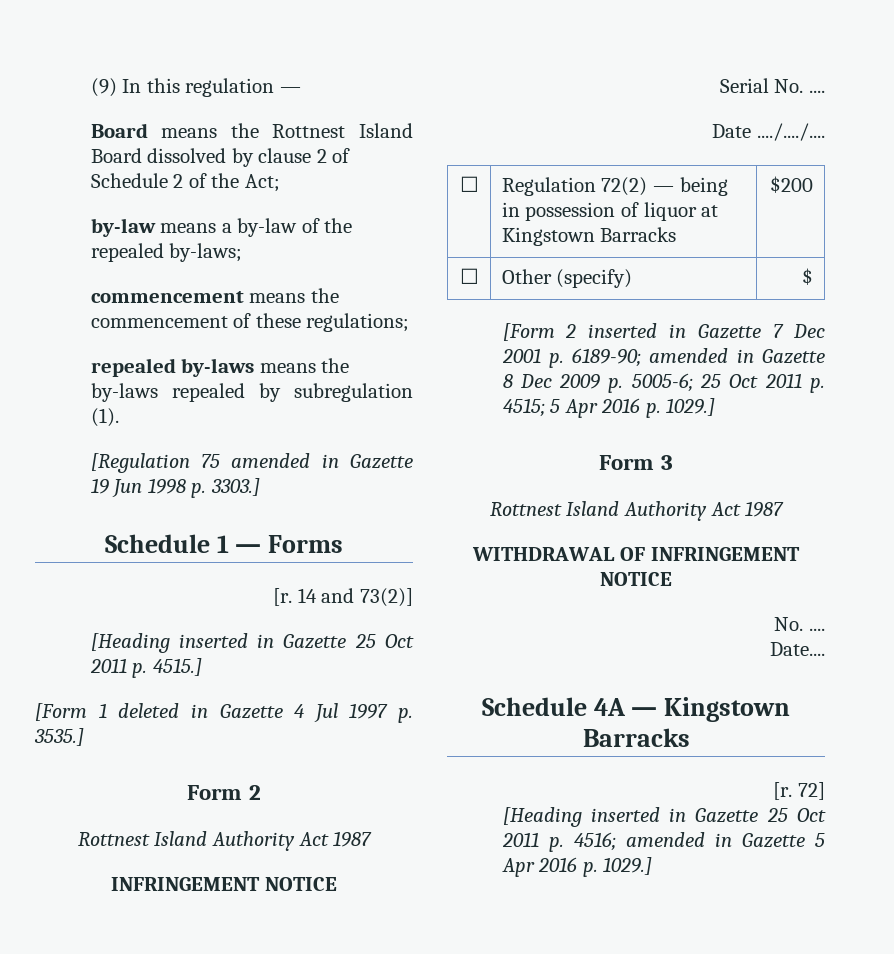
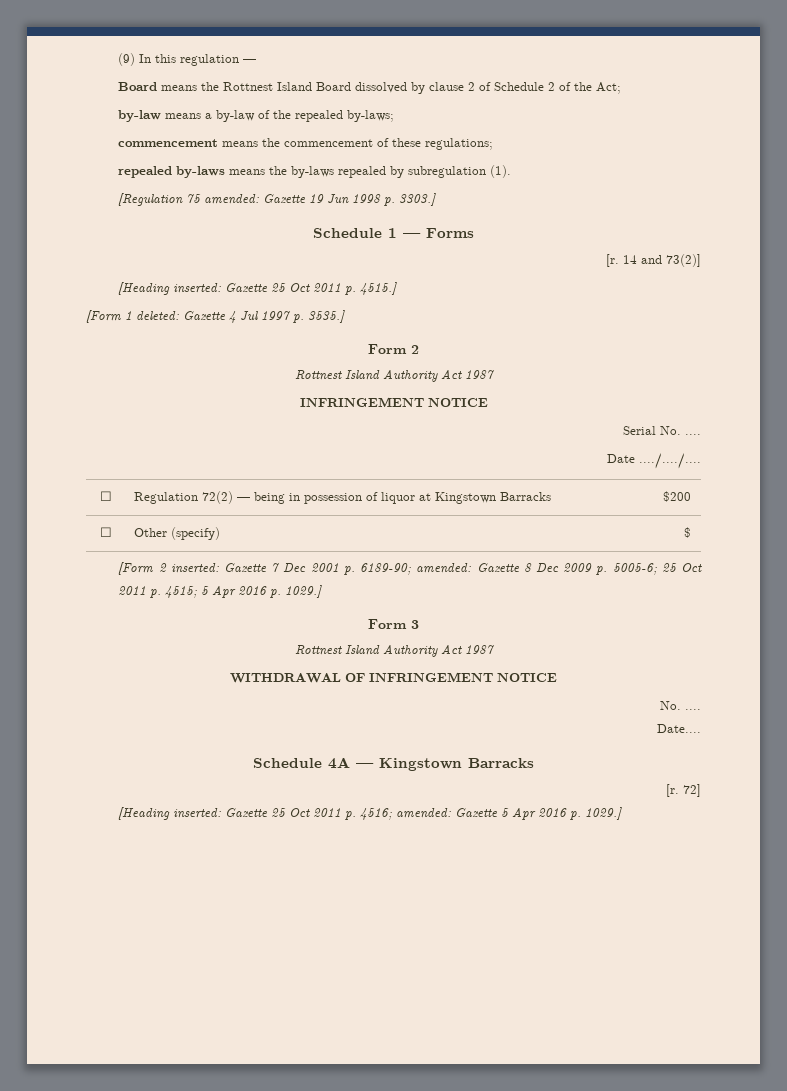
- [Regulation 75 amended in Gazette 19 Jun 1998 p. 3303.]
+ [Regulation 75 amended: Gazette 19 Jun 1998 p. 3303.]
- [Heading inserted in Gazette 25 Oct 2011 p. 4515.]
+ [Heading inserted: Gazette 25 Oct 2011 p. 4515.]
- [Form 1 deleted in Gazette 4 Jul 1997 p. 3535.]
+ [Form 1 deleted: Gazette 4 Jul 1997 p. 3535.]
- [Form 2 inserted in Gazette 7 Dec 2001 p. 6189-90; amended in Gazette 8 Dec 2009 p. 5005-6; 25 Oct 2011 p. 4515; 5 Apr 2016 p. 1029.]
+ [Form 2 inserted: Gazette 7 Dec 2001 p. 6189-90; amended: Gazette 8 Dec 2009 p. 5005-6; 25 Oct 2011 p. 4515; 5 Apr 2016 p. 1029.]
- [Heading inserted in Gazette 25 Oct 2011 p. 4516; amended in Gazette 5 Apr 2016 p. 1029.]
+ [Heading inserted: Gazette 25 Oct 2011 p. 4516; amended: Gazette 5 Apr 2016 p. 1029.]

